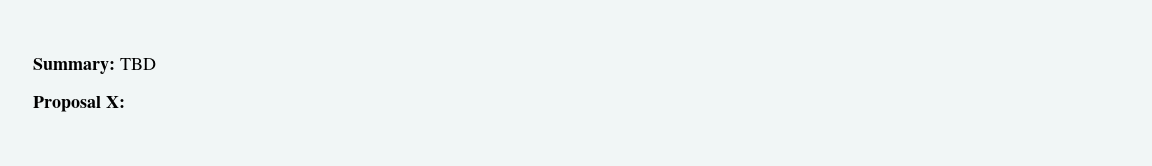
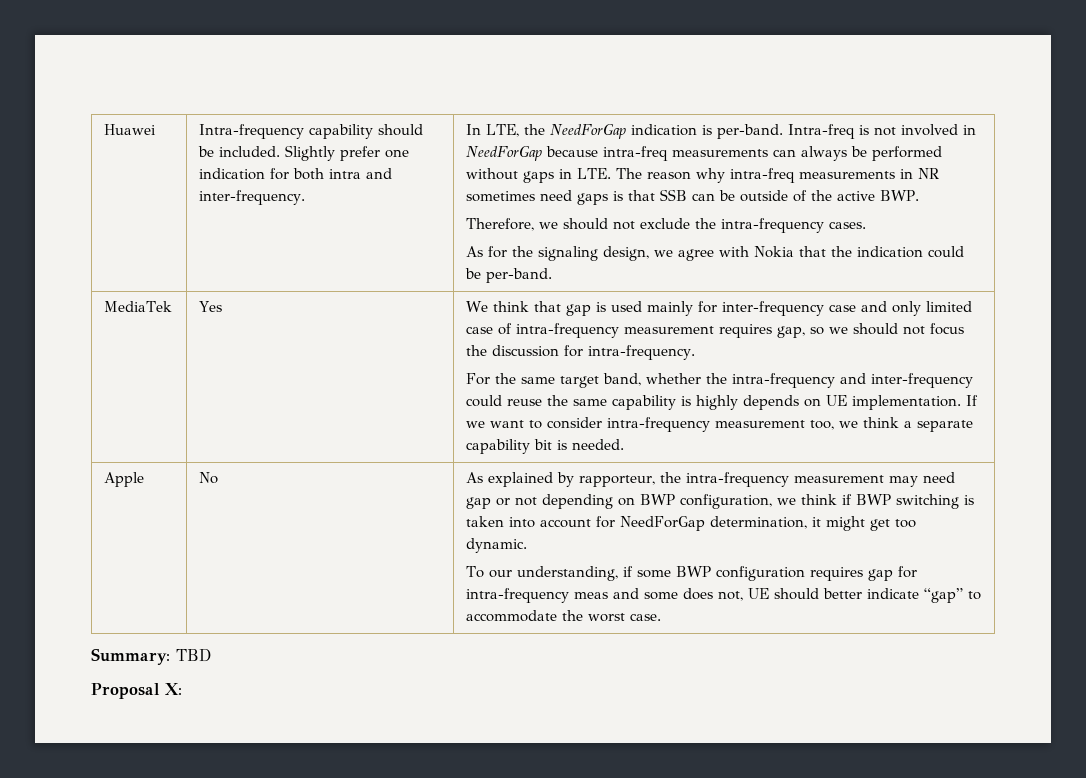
+ Huawei | Intra-frequency capability should be included. Slightly prefer one indication for both intra and inter-frequency. | In LTE, the NeedForGap indication is per-band. Intra-freq is not involved in NeedForGap because intra-freq measurements can always be performed without gaps in LTE. The reason why intra-freq measurements in NR sometimes need gaps is that SSB can be outside of the active BWP.
+ Therefore, we should not exclude the intra-frequency cases.
+ As for the signaling design, we agree with Nokia that the indication could be per-band.
+ MediaTek | Yes | We think that gap is used mainly for inter-frequency case and only limited case of intra-frequency measurement requires gap, so we should not focus the discussion for intra-frequency.
+ For the same target band, whether the intra-frequency and inter-frequency could reuse the same capability is highly depends on UE implementation. If we want to consider intra-frequency measurement too, we think a separate capability bit is needed.
+ Apple | No | As explained by rapporteur, the intra-frequency measurement may need gap or not depending on BWP configuration, we think if BWP switching is taken into account for NeedForGap determination, it might get too dynamic.
+ To our understanding, if some BWP configuration requires gap for intra-frequency meas and some does not, UE should better indicate “gap” to accommodate the worst case.

